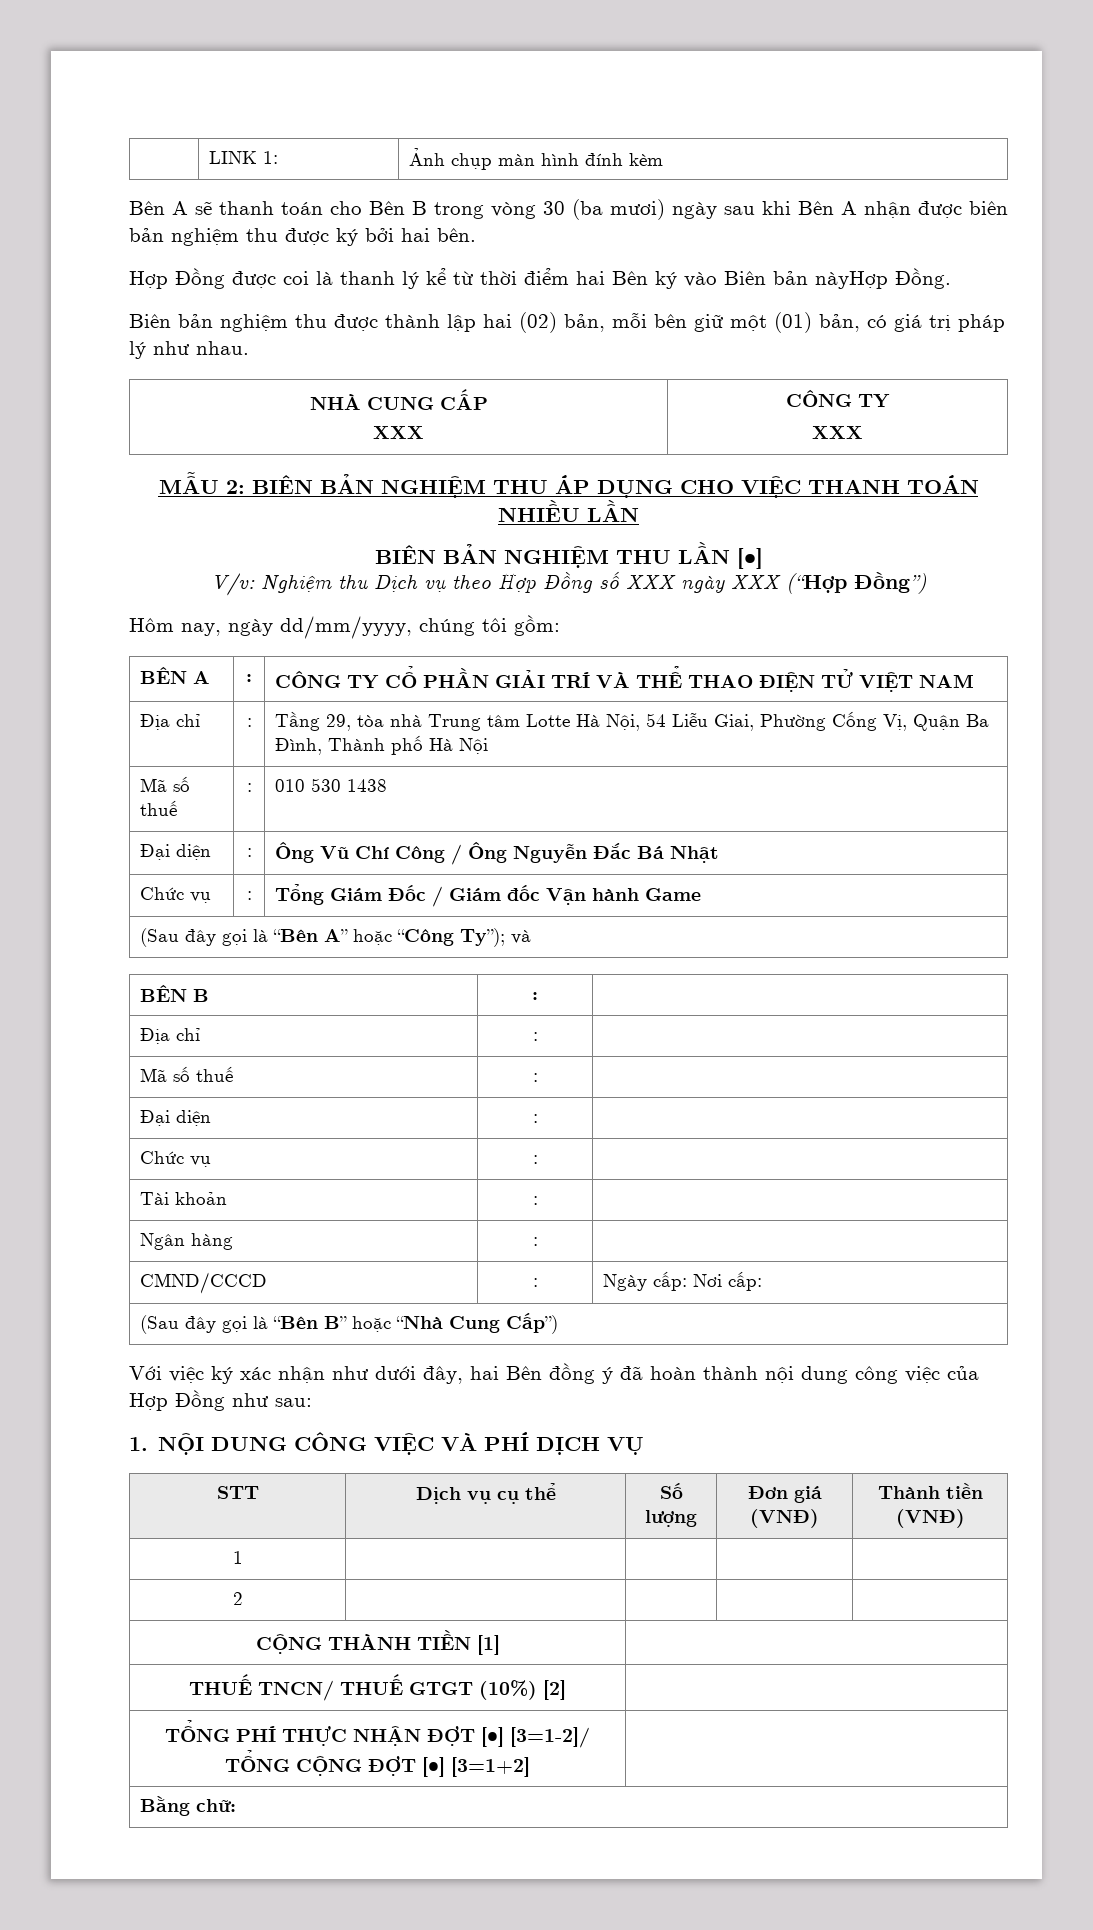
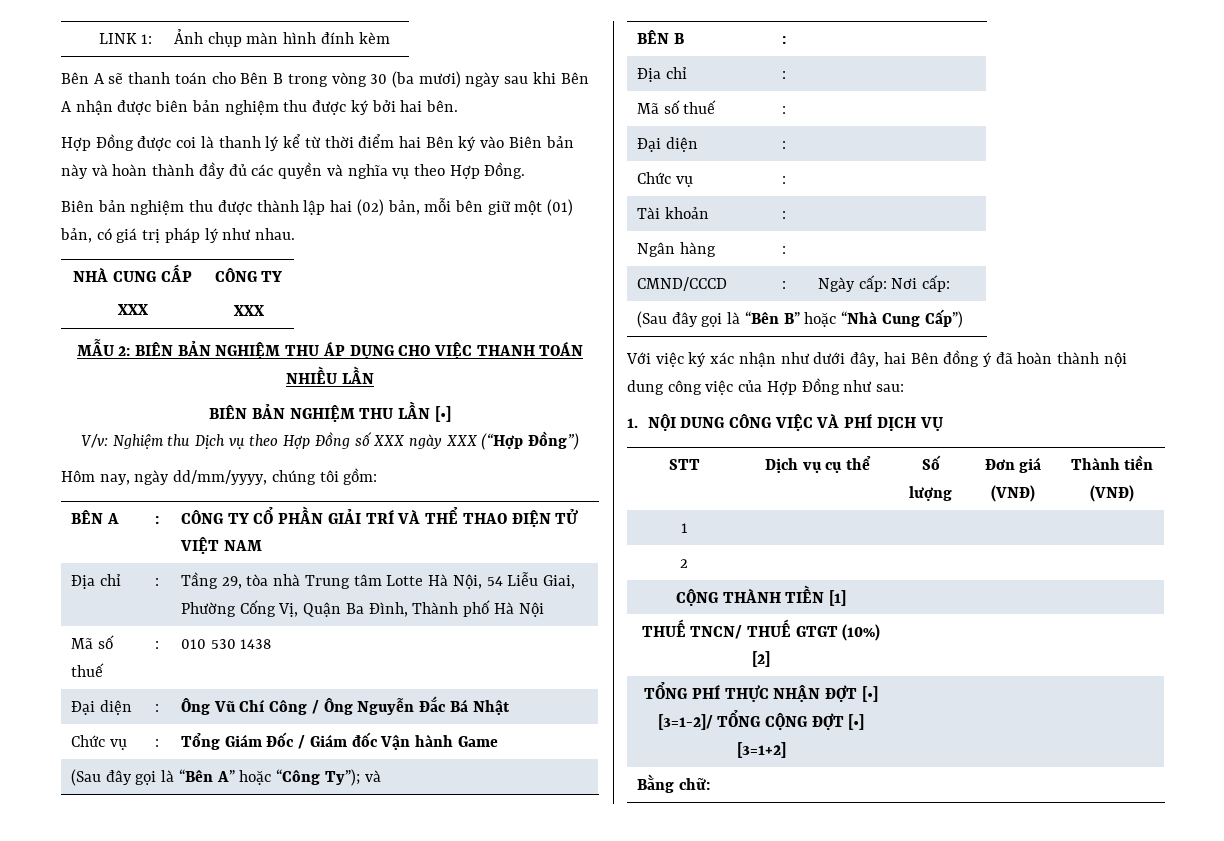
- Hợp Đồng được coi là thanh lý kể từ thời điểm hai Bên ký vào Biên bản nàyHợp Đồng.
+ Hợp Đồng được coi là thanh lý kể từ thời điểm hai Bên ký vào Biên bản này và hoàn thành đầy đủ các quyền và nghĩa vụ theo Hợp Đồng.

